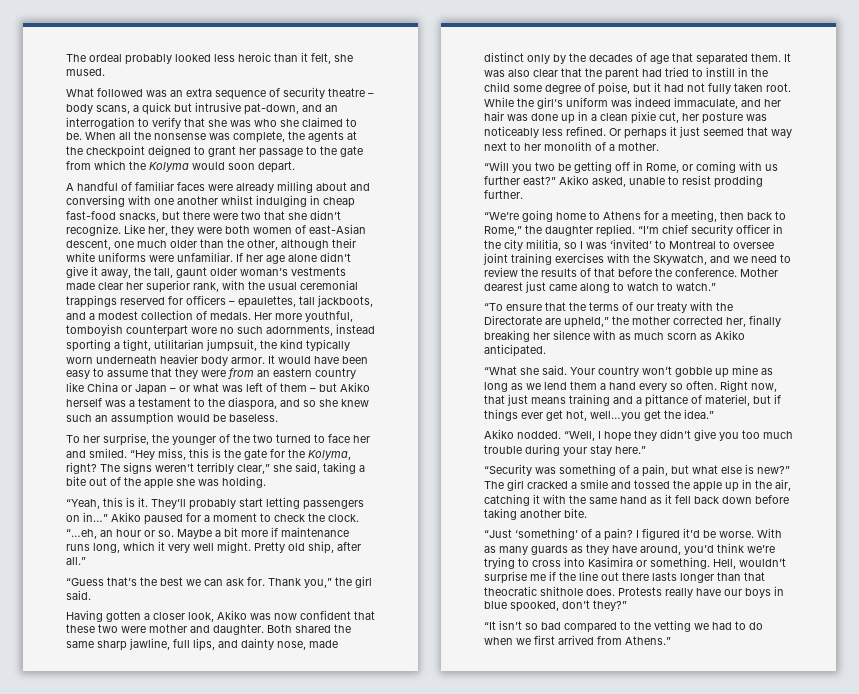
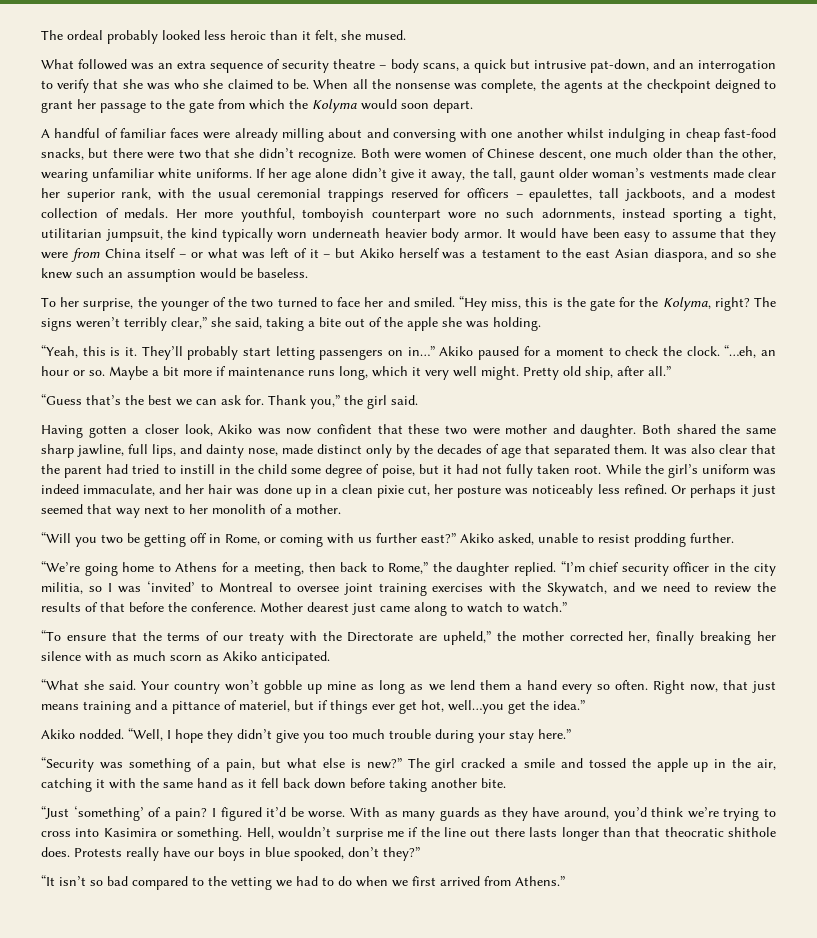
- Like her, they were both women of east-Asian descent, one much older than the other, although their white uniforms were unfamiliar.
+ Both were women of Chinese descent, one much older than the other, wearing unfamiliar white uniforms.
- It would have been easy to assume that they were from an eastern country like China or Japan – or what was left of them – but Akiko herself was a testament to the diaspora, and so she knew such an assumption would be baseless.
+ It would have been easy to assume that they were from China itself – or what was left of it – but Akiko herself was a testament to the east Asian diaspora, and so she knew such an assumption would be baseless.

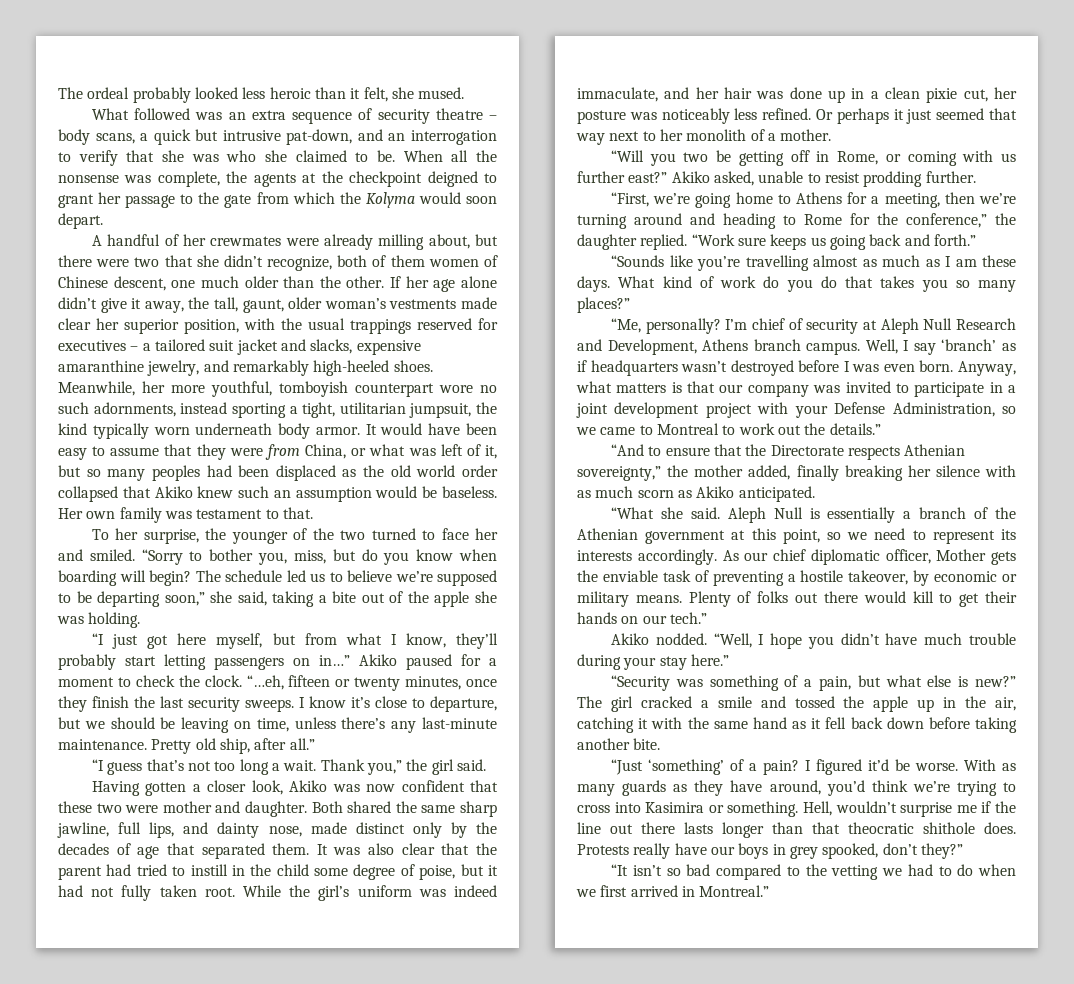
- A handful of familiar faces were already milling about and conversing with one another whilst indulging in cheap fast-food snacks, but there were two that she didn’t recognize. Both were women of Chinese descent, one much older than the other, wearing unfamiliar white uniforms.
+ A handful of her crewmates were already milling about, but there were two that she didn’t recognize, both of them women of Chinese descent, one much older than the other.
- If her age alone didn’t give it away, the tall, gaunt older woman’s vestments made clear her superior rank, with the usual ceremonial trappings reserved for officers – epaulettes, tall jackboots, and a modest collection of medals. Her more youthful, tomboyish counterpart wore no such adornments, instead sporting a tight, utilitarian jumpsuit, the kind typically worn underneath heavier body armor.
+ If her age alone didn’t give it away, the tall, gaunt, older woman’s vestments made clear her superior position, with the usual trappings reserved for executives – a tailored suit jacket and slacks, expensive amaranthine jewelry, and remarkably high-heeled shoes. Meanwhile, her more youthful, tomboyish counterpart wore no such adornments, instead sporting a tight, utilitarian jumpsuit, the kind typically worn underneath body armor.
- It would have been easy to assume that they were from China itself – or what was left of it – but Akiko herself was a testament to the east Asian diaspora, and so she knew such an assumption would be baseless.
+ It would have been easy to assume that they were from China, or what was left of it, but so many peoples had been displaced as the old world order collapsed that Akiko knew such an assumption would be baseless. Her own family was testament to that.
- “Hey miss, this is the gate for the Kolyma, right? The signs weren’t terribly clear,” she said, taking a bite out of the apple she was holding.
+ “Sorry to bother you, miss, but do you know when boarding will begin? The schedule led us to believe we’re supposed to be departing soon,” she said, taking a bite out of the apple she was holding.
- “Yeah, this is it. They’ll probably start letting passengers on in…”
+ “I just got here myself, but from what I know, they’ll probably start letting passengers on in…”
- “…eh, an hour or so. Maybe a bit more if maintenance runs long, which it very well might.
+ “…eh, fifteen or twenty minutes, once they finish the last security sweeps. I know it’s close to departure, but we should be leaving on time, unless there’s any last-minute maintenance.
- “Guess that’s the best we can ask for.
+ “I guess that’s not too long a wait.
- “We’re going home to Athens for a meeting, then back to Rome,” the daughter replied. “I’m chief security officer in the city militia, so I was ‘invited’ to Montreal to oversee joint training exercises with the Skywatch, and we need to review the results of that before the conference. Mother dearest just came along to watch to watch.”
- “To ensure that the terms of our treaty with the Directorate are upheld,” the mother corrected her, finally breaking her silence with as much scorn as Akiko anticipated.
+ “First, we’re going home to Athens for a meeting, then we’re turning around and heading to Rome for the conference,” the daughter replied. “Work sure keeps us going back and forth.”
+ “Sounds like you’re travelling almost as much as I am these days. What kind of work do you do that takes you so many places?”
+ “Me, personally? I’m chief of security at Aleph Null Research and Development, Athens branch campus. Well, I say ‘branch’ as if headquarters wasn’t destroyed before I was even born. Anyway, what matters is that our company was invited to participate in a joint development project with your Defense Administration, so we came to Montreal to work out the details.”
+ “And to ensure that the Directorate respects Athenian sovereignty,” the mother added, finally breaking her silence with as much scorn as Akiko anticipated.
- Your country won’t gobble up mine as long as we lend them a hand every so often. Right now, that just means training and a pittance of materiel, but if things ever get hot, well…you get the idea.”
+ Aleph Null is essentially a branch of the Athenian government at this point, so we need to represent its interests accordingly. As our chief diplomatic officer, Mother gets the enviable task of preventing a hostile takeover, by economic or military means. Plenty of folks out there would kill to get their hands on our tech.”
- “Well, I hope they didn’t give you too much trouble during your stay here.”
+ “Well, I hope you didn’t have much trouble during your stay here.”
- Protests really have our boys in blue spooked, don’t they?”
+ Protests really have our boys in grey spooked, don’t they?”
- “It isn’t so bad compared to the vetting we had to do when we first arrived from Athens.”
+ “It isn’t so bad compared to the vetting we had to do when we first arrived in Montreal.”

